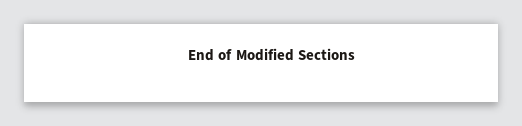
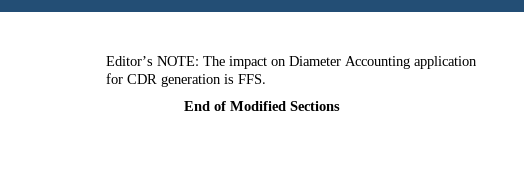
+ Editor’s NOTE: The impact on Diameter Accounting application for CDR generation is FFS.

